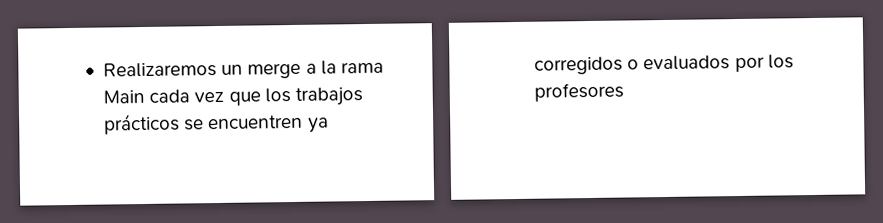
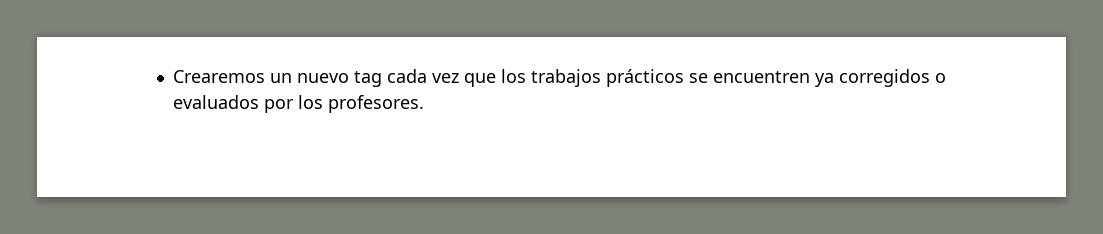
- Realizaremos un merge a la rama Main cada vez que los trabajos prácticos se encuentren ya corregidos o evaluados por los profesores
+ Crearemos un nuevo tag cada vez que los trabajos prácticos se encuentren ya corregidos o evaluados por los profesores.

